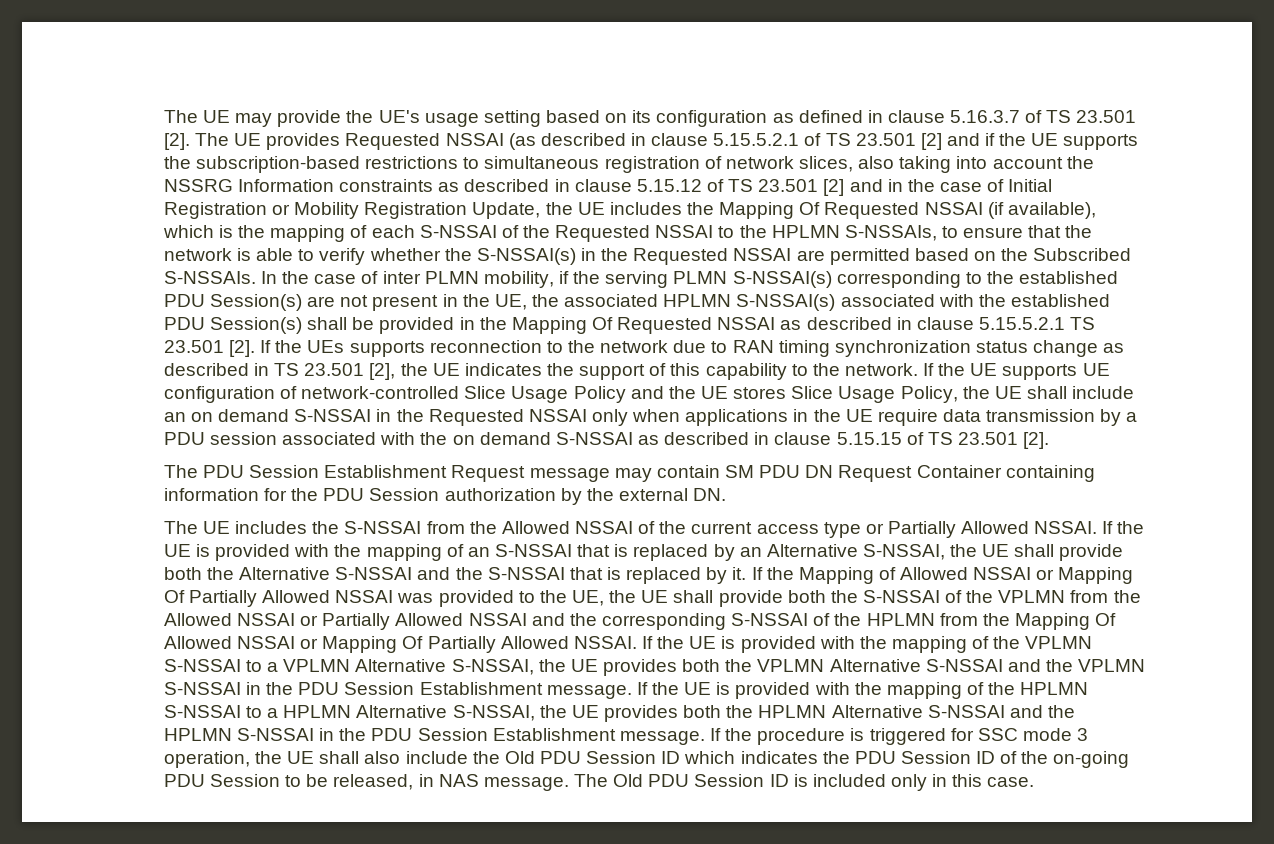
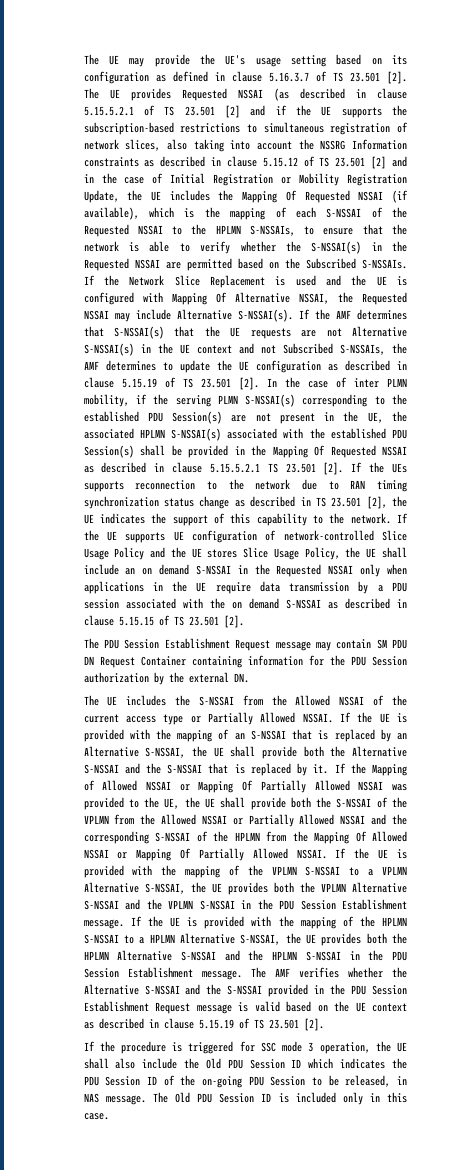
+ If the Network Slice Replacement is used and the UE is configured with Mapping Of Alternative NSSAI, the Requested NSSAI may include Alternative S-NSSAI(s). If the AMF determines that S-NSSAI(s) that the UE requests are not Alternative S-NSSAI(s) in the UE context and not Subscribed S-NSSAIs, the AMF determines to update the UE configuration as described in clause 5.15.19 of TS 23.501 [2].
- If the UE is provided with the mapping of the HPLMN S-NSSAI to a HPLMN Alternative S-NSSAI, the UE provides both the HPLMN Alternative S-NSSAI and the HPLMN S-NSSAI in the PDU Session Establishment message. If the procedure is triggered for SSC mode 3 operation, the UE shall also include the Old PDU Session ID which indicates the PDU Session ID of the on-going PDU Session to be released, in NAS message.
+ If the UE is provided with the mapping of the HPLMN S-NSSAI to a HPLMN Alternative S-NSSAI, the UE provides both the HPLMN Alternative S-NSSAI and the HPLMN S-NSSAI in the PDU Session Establishment message. The AMF verifies whether the Alternative S-NSSAI and the S-NSSAI provided in the PDU Session Establishment Request message is valid based on the UE context as described in clause 5.15.19 of TS 23.501 [2].
+ If the procedure is triggered for SSC mode 3 operation, the UE shall also include the Old PDU Session ID which indicates the PDU Session ID of the on-going PDU Session to be released, in NAS message.

